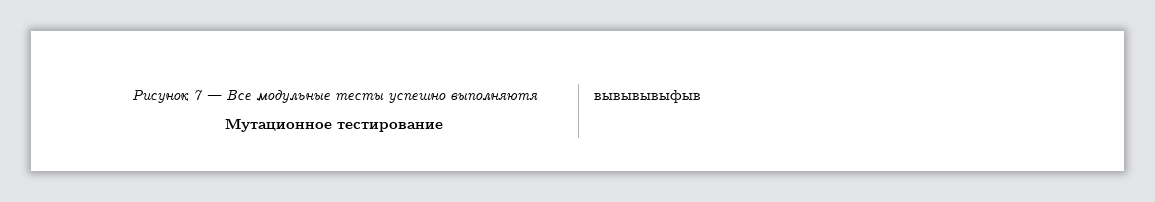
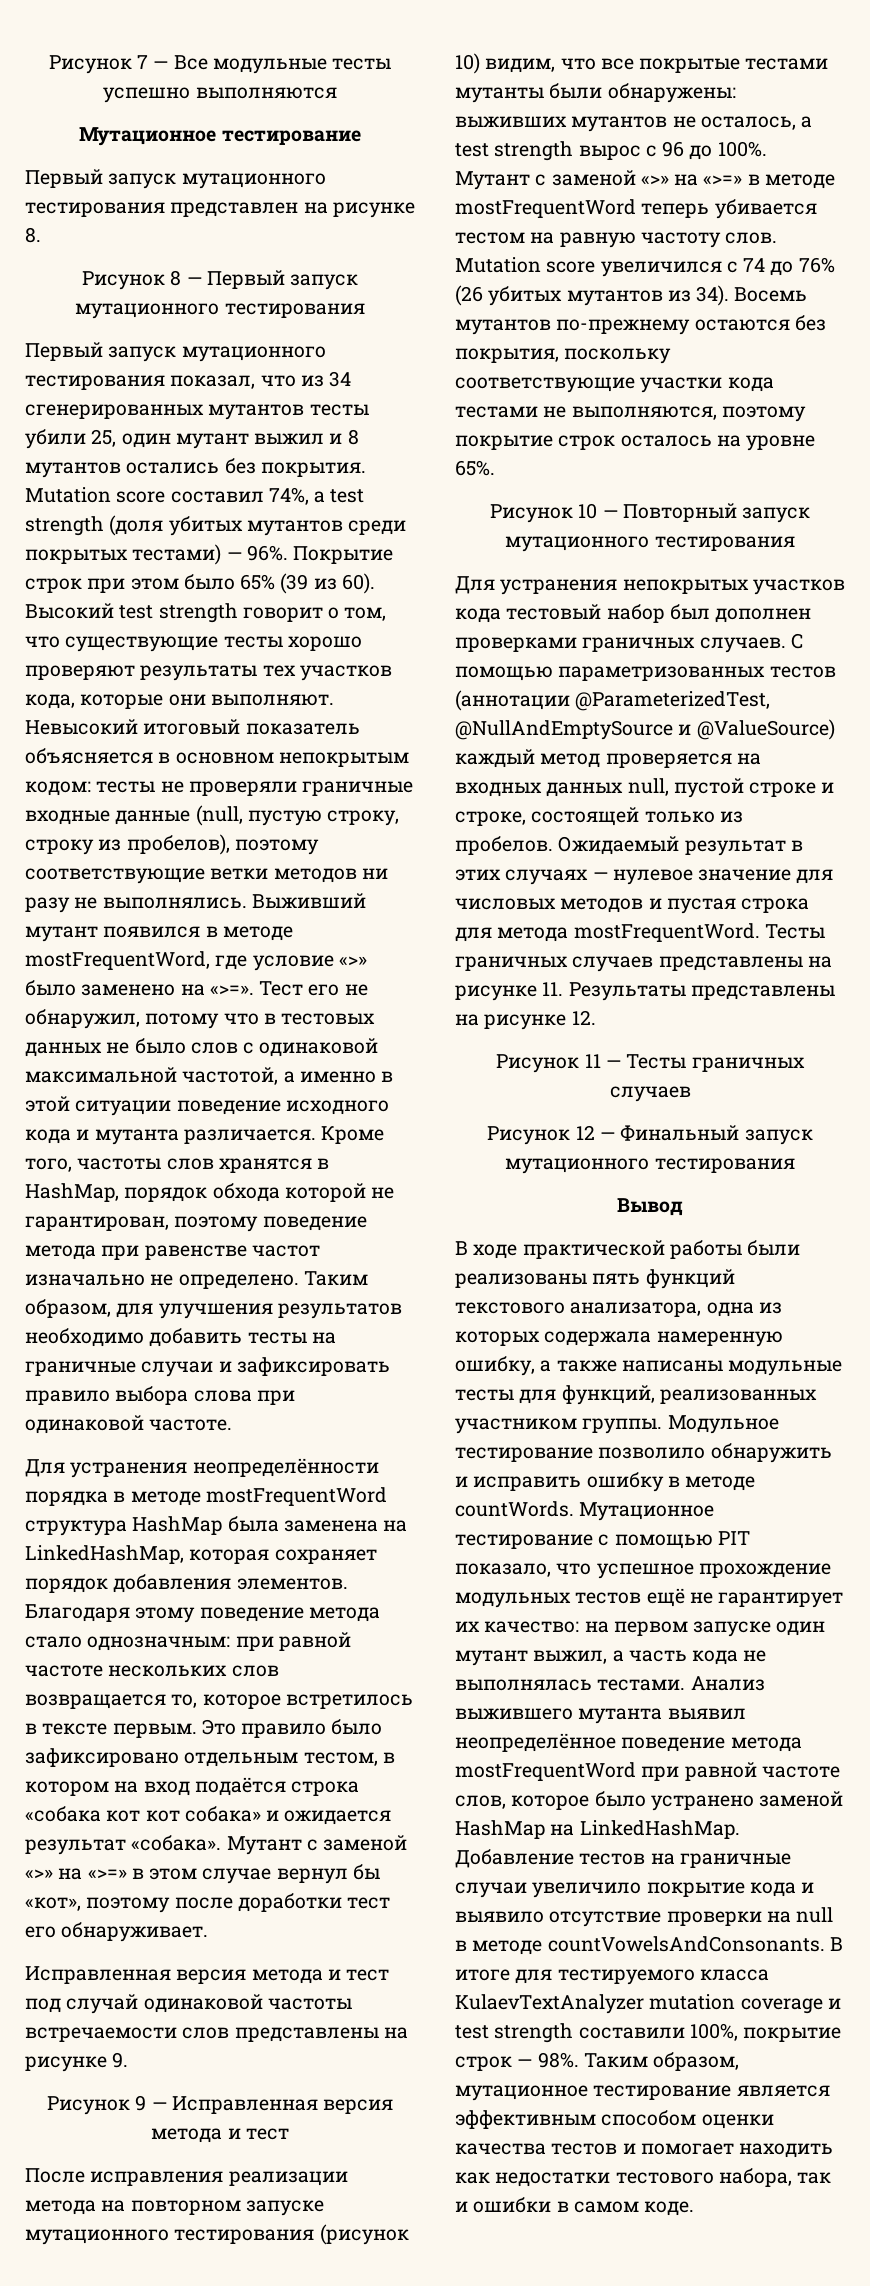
- Рисунок 7 — Все модульные тесты успешно выполняютя
+ Рисунок 7 — Все модульные тесты успешно выполняются
- вывывывыфыв
+ Первый запуск мутационного тестирования представлен на рисунке 8.
+ Рисунок 8 — Первый запуск мутационного тестирования
+ Первый запуск мутационного тестирования показал, что из 34 сгенерированных мутантов тесты убили 25, один мутант выжил и 8 мутантов остались без покрытия. Mutation score составил 74%, а test strength (доля убитых мутантов среди покрытых тестами) — 96%. Покрытие строк при этом было 65% (39 из 60). Высокий test strength говорит о том, что существующие тесты хорошо проверяют результаты тех участков кода, которые они выполняют. Невысокий итоговый показатель объясняется в основном непокрытым кодом: тесты не проверяли граничные входные данные (null, пустую строку, строку из пробелов), поэтому соответствующие ветки методов ни разу не выполнялись. Выживший мутант появился в методе mostFrequentWord, где условие «>» было заменено на «>=». Тест его не обнаружил, потому что в тестовых данных не было слов с одинаковой максимальной частотой, а именно в этой ситуации поведение исходного кода и мутанта различается. Кроме того, частоты слов хранятся в HashMap, порядок обхода которой не гарантирован, поэтому поведение метода при равенстве частот изначально не определено. Таким образом, для улучшения результатов необходимо добавить тесты на граничные случаи и зафиксировать правило выбора слова при одинаковой частоте.
+ Для устранения неопределённости порядка в методе mostFrequentWord структура HashMap была заменена на LinkedHashMap, которая сохраняет порядок добавления элементов. Благодаря этому поведение метода стало однозначным: при равной частоте нескольких слов возвращается то, которое встретилось в тексте первым. Это правило было зафиксировано отдельным тестом, в котором на вход подаётся строка «собака кот кот собака» и ожидается результат «собака». Мутант с заменой «>» на «>=» в этом случае вернул бы «кот», поэтому после доработки тест его обнаруживает.
+ Исправленная версия метода и тест под случай одинаковой частоты встречаемости слов представлены на рисунке 9.
+ Рисунок 9 — Исправленная версия метода и тест
+ После исправления реализации метода на повторном запуске мутационного тестирования (рисунок 10) видим, что все покрытые тестами мутанты были обнаружены: выживших мутантов не осталось, а test strength вырос с 96 до 100%. Мутант с заменой «>» на «>=» в методе mostFrequentWord теперь убивается тестом на равную частоту слов. Mutation score увеличился с 74 до 76% (26 убитых мутантов из 34). Восемь мутантов по-прежнему остаются без покрытия, поскольку соответствующие участки кода тестами не выполняются, поэтому покрытие строк осталось на уровне 65%.
+ Рисунок 10 — Повторный запуск мутационного тестирования
+ Для устранения непокрытых участков кода тестовый набор был дополнен проверками граничных случаев. С помощью параметризованных тестов (аннотации @ParameterizedTest, @NullAndEmptySource и @ValueSource) каждый метод проверяется на входных данных null, пустой строке и строке, состоящей только из пробелов. Ожидаемый результат в этих случаях — нулевое значение для числовых методов и пустая строка для метода mostFrequentWord. Тесты граничных случаев представлены на рисунке 11. Результаты представлены на рисунке 12.
+ Рисунок 11 — Тесты граничных случаев
+ Рисунок 12 — Финальный запуск мутационного тестирования
+ Вывод
+ В ходе практической работы были реализованы пять функций текстового анализатора, одна из которых содержала намеренную ошибку, а также написаны модульные тесты для функций, реализованных участником группы. Модульное тестирование позволило обнаружить и исправить ошибку в методе countWords. Мутационное тестирование с помощью PIT показало, что успешное прохождение модульных тестов ещё не гарантирует их качество: на первом запуске один мутант выжил, а часть кода не выполнялась тестами. Анализ выжившего мутанта выявил неопределённое поведение метода mostFrequentWord при равной частоте слов, которое было устранено заменой HashMap на LinkedHashMap. Добавление тестов на граничные случаи увеличило покрытие кода и выявило отсутствие проверки на null в методе countVowelsAndConsonants. В итоге для тестируемого класса KulaevTextAnalyzer mutation coverage и test strength составили 100%, покрытие строк — 98%. Таким образом, мутационное тестирование является эффективным способом оценки качества тестов и помогает находить как недостатки тестового набора, так и ошибки в самом коде.

